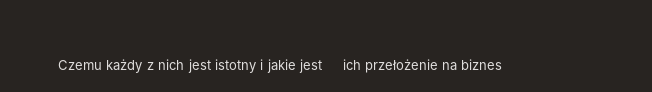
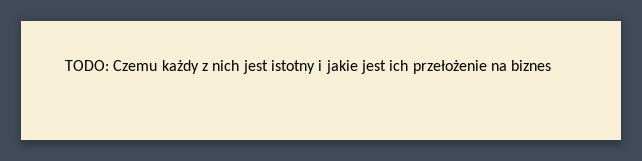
- Czemu każdy z nich jest istotny i jakie jest ich przełożenie na biznes
+ TODO: Czemu każdy z nich jest istotny i jakie jest ich przełożenie na biznes

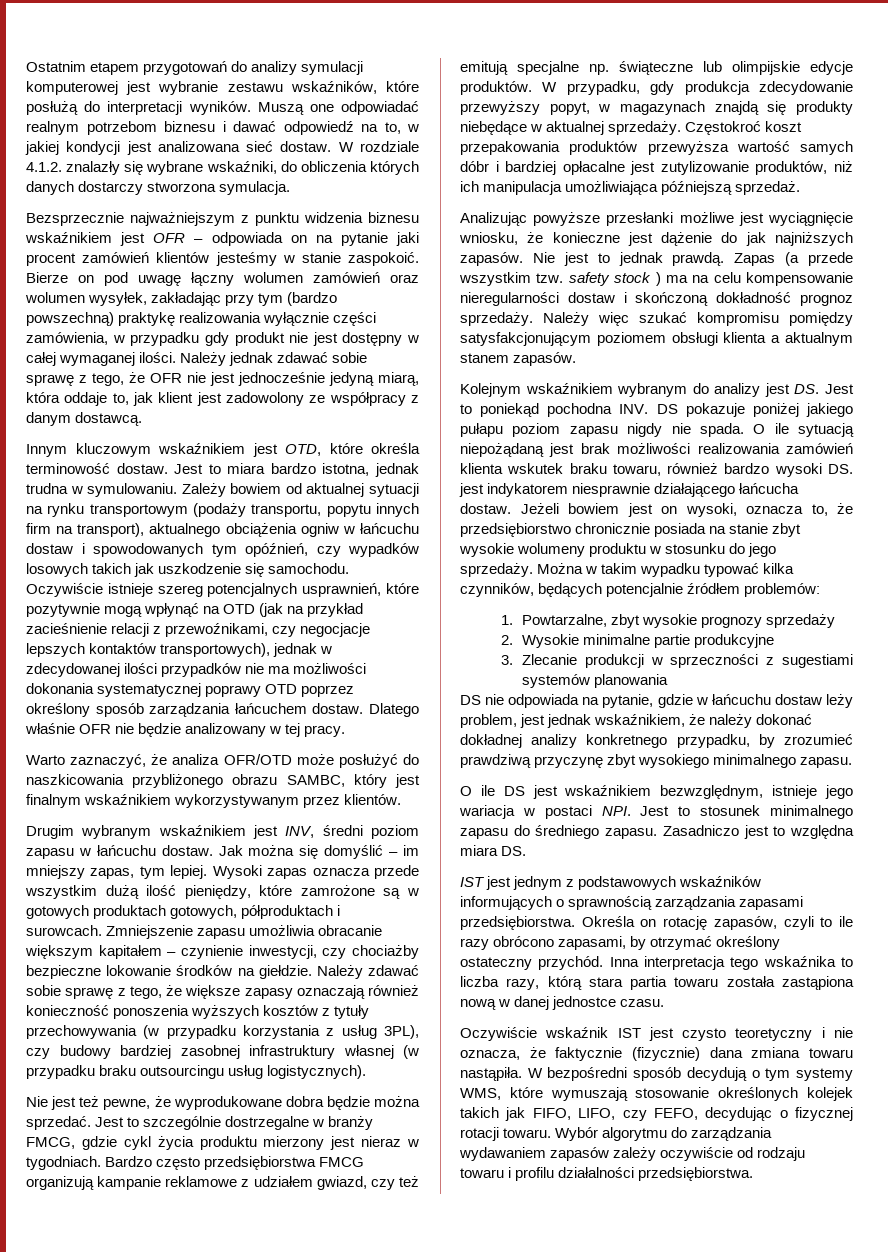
- TODO: Czemu każdy z nich jest istotny i jakie jest ich przełożenie na biznes
+ Ostatnim etapem przygotowań do analizy symulacji komputerowej jest wybranie zestawu wskaźników, które posłużą do interpretacji wyników. Muszą one odpowiadać realnym potrzebom biznesu i dawać odpowiedź na to, w jakiej kondycji jest analizowana sieć dostaw. W rozdziale 4.1.2. znalazły się wybrane wskaźniki, do obliczenia których danych dostarczy stworzona symulacja.
+ Bezsprzecznie najważniejszym z punktu widzenia biznesu wskaźnikiem jest OFR – odpowiada on na pytanie jaki procent zamówień klientów jesteśmy w stanie zaspokoić. Bierze on pod uwagę łączny wolumen zamówień oraz wolumen wysyłek, zakładając przy tym (bardzo powszechną) praktykę realizowania wyłącznie części zamówienia, w przypadku gdy produkt nie jest dostępny w całej wymaganej ilości. Należy jednak zdawać sobie sprawę z tego, że OFR nie jest jednocześnie jedyną miarą, która oddaje to, jak klient jest zadowolony ze współpracy z danym dostawcą.
+ Innym kluczowym wskaźnikiem jest OTD, które określa terminowość dostaw. Jest to miara bardzo istotna, jednak trudna w symulowaniu. Zależy bowiem od aktualnej sytuacji na rynku transportowym (podaży transportu, popytu innych firm na transport), aktualnego obciążenia ogniw w łańcuchu dostaw i spowodowanych tym opóźnień, czy wypadków losowych takich jak uszkodzenie się samochodu. Oczywiście istnieje szereg potencjalnych usprawnień, które pozytywnie mogą wpłynąć na OTD (jak na przykład zacieśnienie relacji z przewoźnikami, czy negocjacje lepszych kontaktów transportowych), jednak w zdecydowanej ilości przypadków nie ma możliwości dokonania systematycznej poprawy OTD poprzez określony sposób zarządzania łańcuchem dostaw. Dlatego właśnie OFR nie będzie analizowany w tej pracy.
+ Warto zaznaczyć, że analiza OFR/OTD może posłużyć do naszkicowania przybliżonego obrazu SAMBC, który jest finalnym wskaźnikiem wykorzystywanym przez klientów.
+ Drugim wybranym wskaźnikiem jest INV, średni poziom zapasu w łańcuchu dostaw. Jak można się domyślić – im mniejszy zapas, tym lepiej. Wysoki zapas oznacza przede wszystkim dużą ilość pieniędzy, które zamrożone są w gotowych produktach gotowych, półproduktach i surowcach. Zmniejszenie zapasu umożliwia obracanie większym kapitałem – czynienie inwestycji, czy chociażby bezpieczne lokowanie środków na giełdzie. Należy zdawać sobie sprawę z tego, że większe zapasy oznaczają również konieczność ponoszenia wyższych kosztów z tytuły przechowywania (w przypadku korzystania z usług 3PL), czy budowy bardziej zasobnej infrastruktury własnej (w przypadku braku outsourcingu usług logistycznych).
+ Nie jest też pewne, że wyprodukowane dobra będzie można sprzedać. Jest to szczególnie dostrzegalne w branży FMCG, gdzie cykl życia produktu mierzony jest nieraz w tygodniach. Bardzo często przedsiębiorstwa FMCG organizują kampanie reklamowe z udziałem gwiazd, czy też emitują specjalne np. świąteczne lub olimpijskie edycje produktów. W przypadku, gdy produkcja zdecydowanie przewyższy popyt, w magazynach znajdą się produkty niebędące w aktualnej sprzedaży. Częstokroć koszt przepakowania produktów przewyższa wartość samych dóbr i bardziej opłacalne jest zutylizowanie produktów, niż ich manipulacja umożliwiająca późniejszą sprzedaż.
+ Analizując powyższe przesłanki możliwe jest wyciągnięcie wniosku, że konieczne jest dążenie do jak najniższych zapasów. Nie jest to jednak prawdą. Zapas (a przede wszystkim tzw. safety stock ) ma na celu kompensowanie nieregularności dostaw i skończoną dokładność prognoz sprzedaży. Należy więc szukać kompromisu pomiędzy satysfakcjonującym poziomem obsługi klienta a aktualnym stanem zapasów.
+ Kolejnym wskaźnikiem wybranym do analizy jest DS. Jest to poniekąd pochodna INV. DS pokazuje poniżej jakiego pułapu poziom zapasu nigdy nie spada. O ile sytuacją niepożądaną jest brak możliwości realizowania zamówień klienta wskutek braku towaru, również bardzo wysoki DS. jest indykatorem niesprawnie działającego łańcucha dostaw. Jeżeli bowiem jest on wysoki, oznacza to, że przedsiębiorstwo chronicznie posiada na stanie zbyt wysokie wolumeny produktu w stosunku do jego sprzedaży. Można w takim wypadku typować kilka czynników, będących potencjalnie źródłem problemów:
+ 1. Powtarzalne, zbyt wysokie prognozy sprzedaży
+ 2. Wysokie minimalne partie produkcyjne
+ 3. Zlecanie produkcji w sprzeczności z sugestiami systemów planowania
+ DS nie odpowiada na pytanie, gdzie w łańcuchu dostaw leży problem, jest jednak wskaźnikiem, że należy dokonać dokładnej analizy konkretnego przypadku, by zrozumieć prawdziwą przyczynę zbyt wysokiego minimalnego zapasu.
+ O ile DS jest wskaźnikiem bezwzględnym, istnieje jego wariacja w postaci NPI. Jest to stosunek minimalnego zapasu do średniego zapasu. Zasadniczo jest to względna miara DS.
+ IST jest jednym z podstawowych wskaźników informujących o sprawnością zarządzania zapasami przedsiębiorstwa. Określa on rotację zapasów, czyli to ile razy obrócono zapasami, by otrzymać określony ostateczny przychód. Inna interpretacja tego wskaźnika to liczba razy, którą stara partia towaru została zastąpiona nową w danej jednostce czasu.
+ Oczywiście wskaźnik IST jest czysto teoretyczny i nie oznacza, że faktycznie (fizycznie) dana zmiana towaru nastąpiła. W bezpośredni sposób decydują o tym systemy WMS, które wymuszają stosowanie określonych kolejek takich jak FIFO, LIFO, czy FEFO, decydując o fizycznej rotacji towaru. Wybór algorytmu do zarządzania wydawaniem zapasów zależy oczywiście od rodzaju towaru i profilu działalności przedsiębiorstwa.

